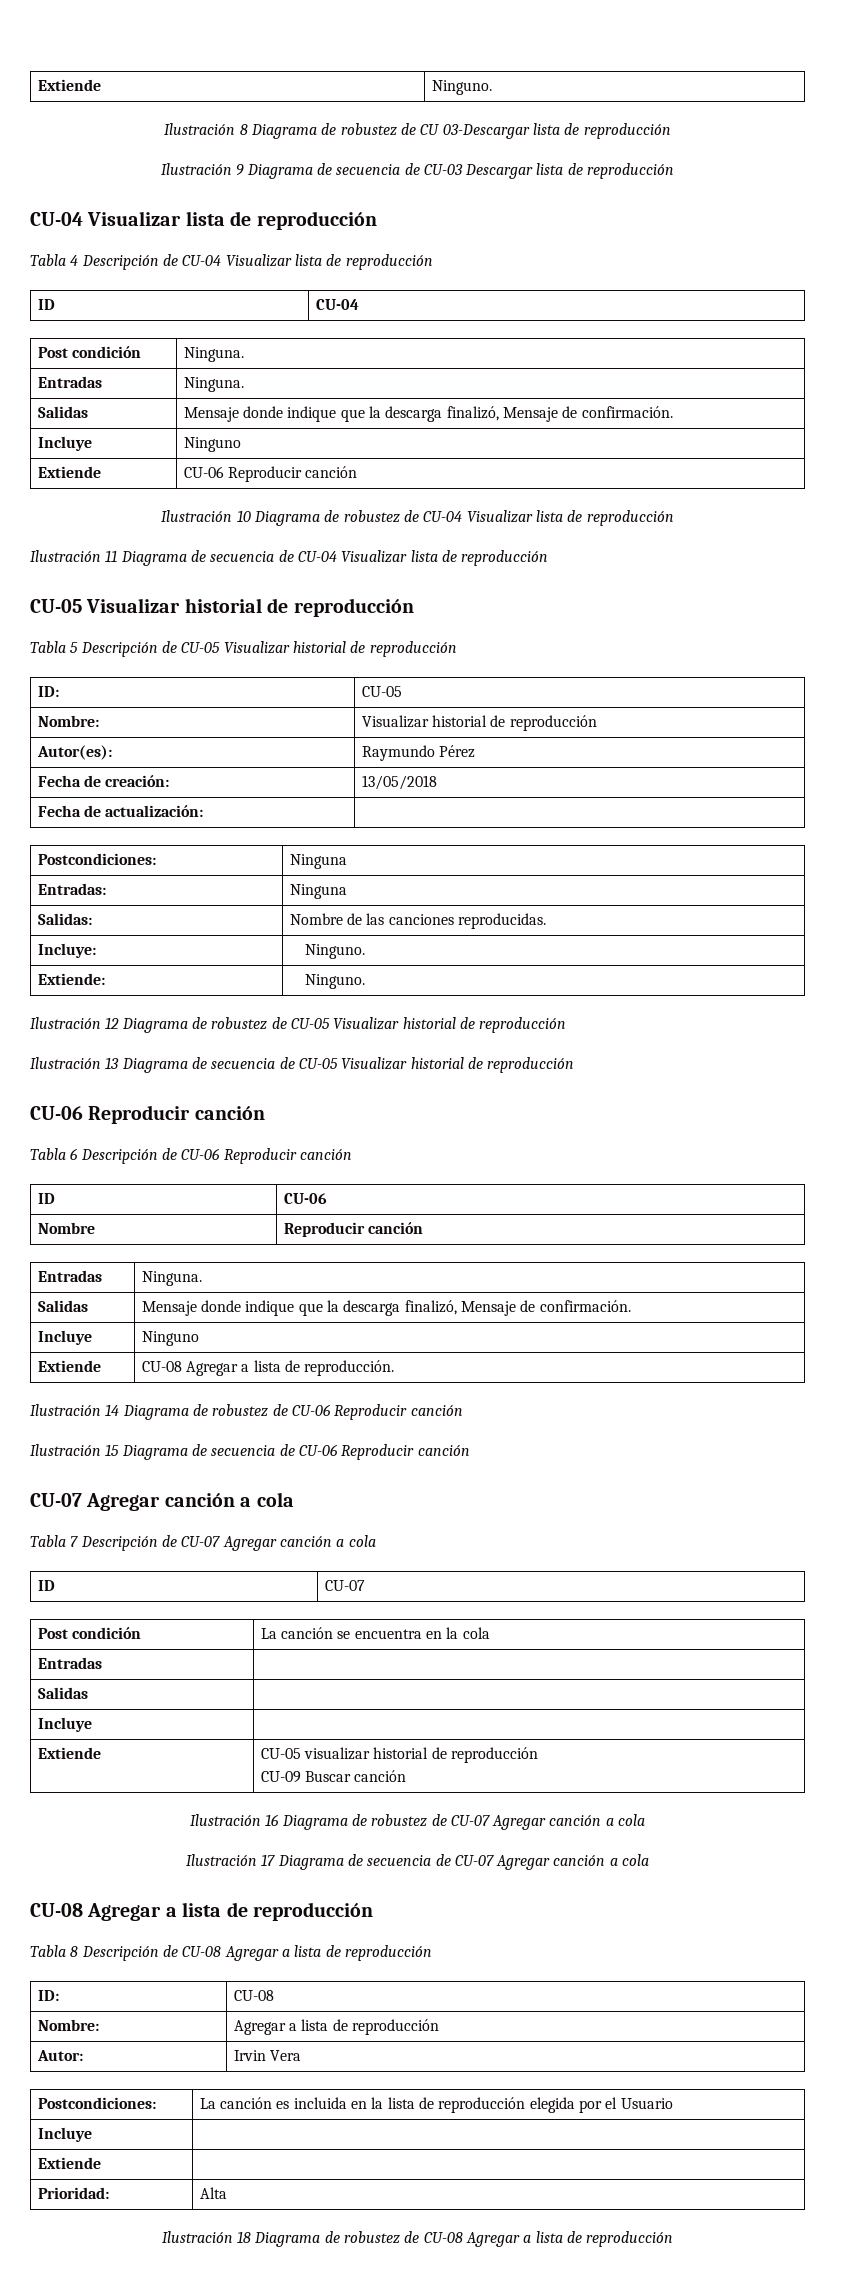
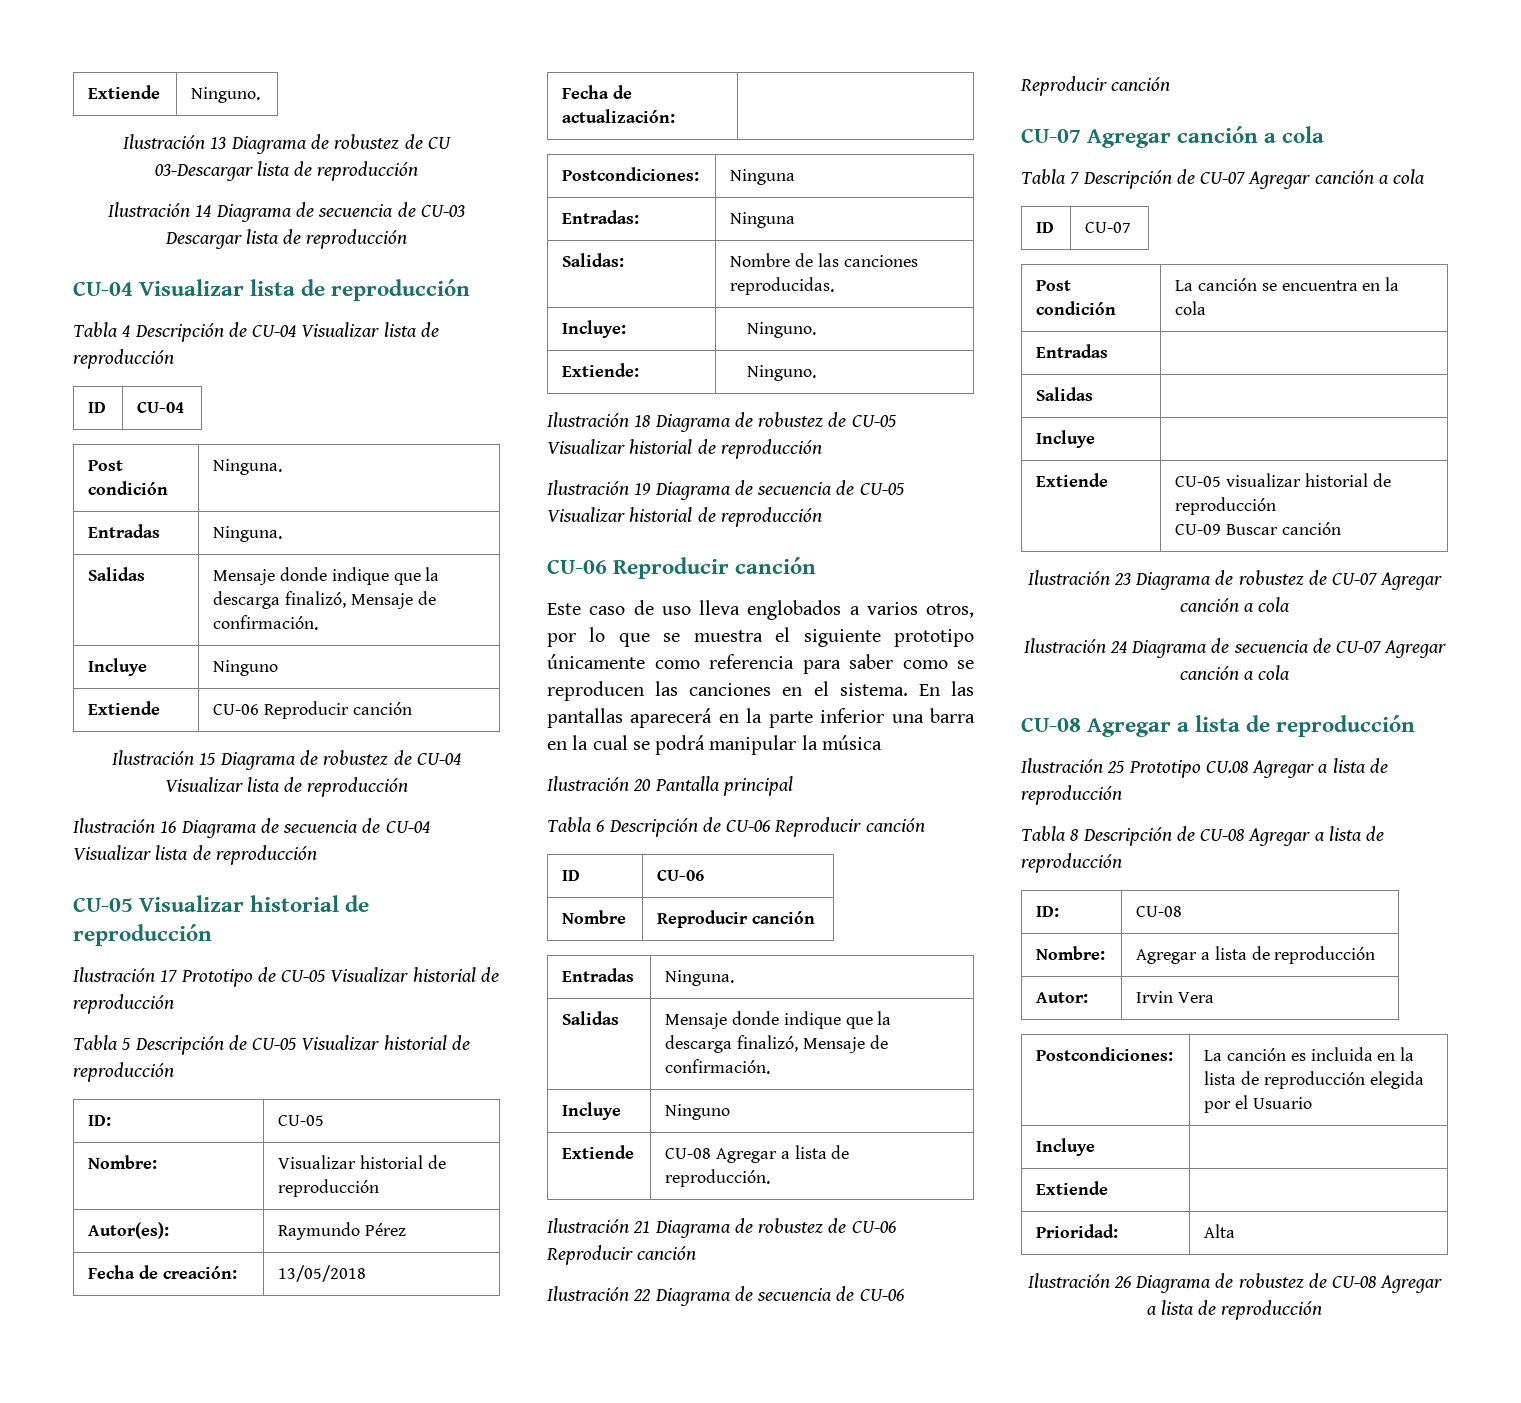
- Ilustración 8 Diagrama de robustez de CU 03-Descargar lista de reproducción
+ Ilustración 13 Diagrama de robustez de CU 03-Descargar lista de reproducción
- Ilustración 9 Diagrama de secuencia de CU-03 Descargar lista de reproducción
+ Ilustración 14 Diagrama de secuencia de CU-03 Descargar lista de reproducción
- Ilustración 10 Diagrama de robustez de CU-04 Visualizar lista de reproducción
+ Ilustración 15 Diagrama de robustez de CU-04 Visualizar lista de reproducción
- Ilustración 11 Diagrama de secuencia de CU-04 Visualizar lista de reproducción
+ Ilustración 16 Diagrama de secuencia de CU-04 Visualizar lista de reproducción
+ Ilustración 17 Prototipo de CU-05 Visualizar historial de reproducción
- Ilustración 12 Diagrama de robustez de CU-05 Visualizar historial de reproducción
+ Ilustración 18 Diagrama de robustez de CU-05 Visualizar historial de reproducción
- Ilustración 13 Diagrama de secuencia de CU-05 Visualizar historial de reproducción
+ Ilustración 19 Diagrama de secuencia de CU-05 Visualizar historial de reproducción
+ Este caso de uso lleva englobados a varios otros, por lo que se muestra el siguiente prototipo únicamente como referencia para saber como se reproducen las canciones en el sistema. En las pantallas aparecerá en la parte inferior una barra en la cual se podrá manipular la música
+ Ilustración 20 Pantalla principal
- Ilustración 14 Diagrama de robustez de CU-06 Reproducir canción
+ Ilustración 21 Diagrama de robustez de CU-06 Reproducir canción
- Ilustración 15 Diagrama de secuencia de CU-06 Reproducir canción
+ Ilustración 22 Diagrama de secuencia de CU-06 Reproducir canción
- Ilustración 16 Diagrama de robustez de CU-07 Agregar canción a cola
+ Ilustración 23 Diagrama de robustez de CU-07 Agregar canción a cola
- Ilustración 17 Diagrama de secuencia de CU-07 Agregar canción a cola
+ Ilustración 24 Diagrama de secuencia de CU-07 Agregar canción a cola
+ Ilustración 25 Prototipo CU.08 Agregar a lista de reproducción
- Ilustración 18 Diagrama de robustez de CU-08 Agregar a lista de reproducción
+ Ilustración 26 Diagrama de robustez de CU-08 Agregar a lista de reproducción

